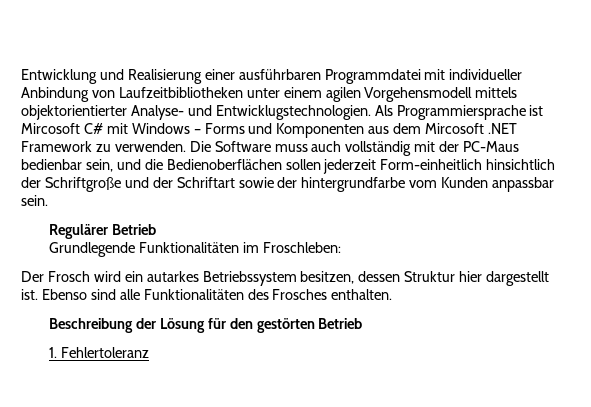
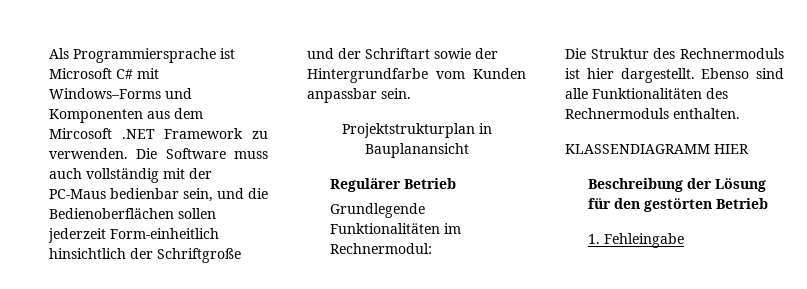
- Entwicklung und Realisierung einer ausführbaren Programmdatei mit individueller Anbindung von Laufzeitbibliotheken unter einem agilen Vorgehensmodell mittels objektorientierter Analyse- und Entwicklugstechnologien. Als Programmiersprache ist Mircosoft C# mit Windows – Forms und Komponenten aus dem Mircosoft .NET Framework zu verwenden.
+ Als Programmiersprache ist Microsoft C# mit Windows–Forms und Komponenten aus dem Mircosoft .NET Framework zu verwenden.
- Die Software muss auch vollständig mit der PC-Maus bedienbar sein, und die Bedienoberflächen sollen jederzeit Form-einheitlich hinsichtlich der Schriftgroße und der Schriftart sowie der hintergrundfarbe vom Kunden anpassbar sein.
+ Die Software muss auch vollständig mit der PC-Maus bedienbar sein, und die Bedienoberflächen sollen jederzeit Form-einheitlich hinsichtlich der Schriftgroße und der Schriftart sowie der Hintergrundfarbe vom Kunden anpassbar sein.
+ Projektstrukturplan in Bauplanansicht
- Grundlegende Funktionalitäten im Froschleben:
- Der Frosch wird ein autarkes Betriebssystem besitzen, dessen Struktur hier dargestellt ist.
+ Grundlegende Funktionalitäten im Rechnermodul:
+ Die Struktur des Rechnermoduls ist hier dargestellt.
- Ebenso sind alle Funktionalitäten des Frosches enthalten.
+ Ebenso sind alle Funktionalitäten des Rechnermoduls enthalten.
+ KLASSENDIAGRAMM HIER
- 1. Fehlertoleranz
+ 1. Fehleingabe

